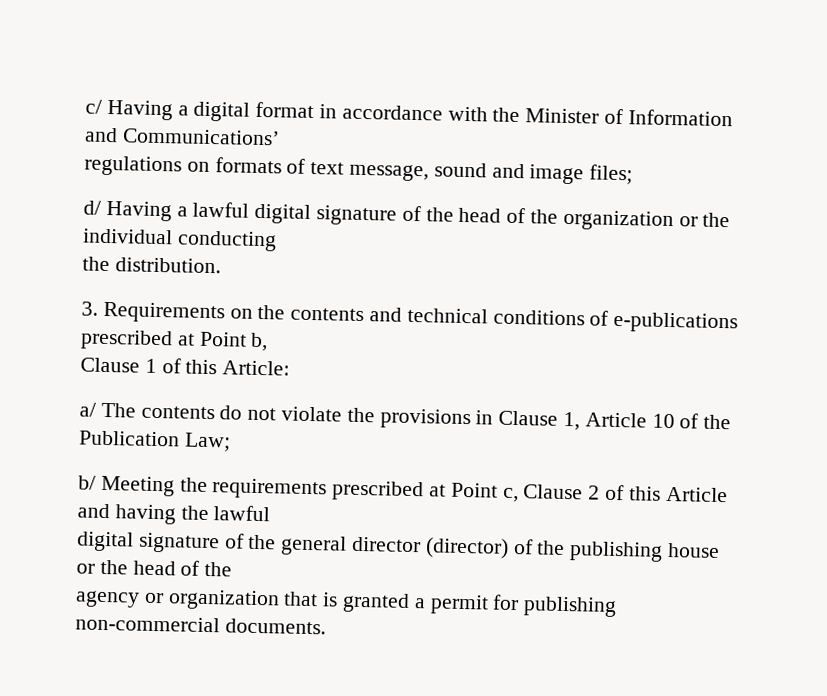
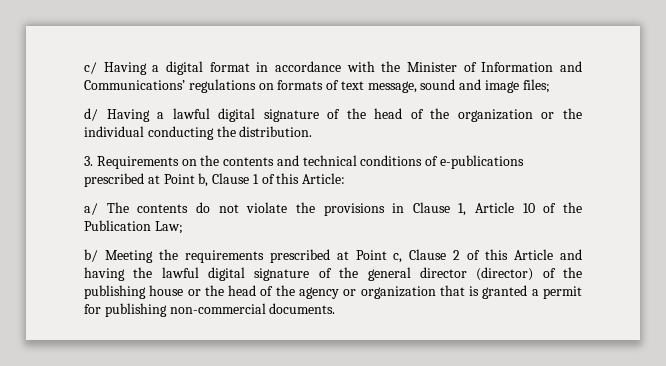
- c/ Having a digital format in accordance with the Minister of Information and Communications’
- regulations on formats of text message, sound and image files;
+ c/ Having a digital format in accordance with the Minister of Information and Communications’ regulations on formats of text message, sound and image files;
- d/ Having a lawful digital signature of the head of the organization or the individual conducting
- the distribution.
+ d/ Having a lawful digital signature of the head of the organization or the individual conducting the distribution.
- 3. Requirements on the contents and technical conditions of e-publications prescribed at Point b,
- Clause 1 of this Article:
+ 3. Requirements on the contents and technical conditions of e-publications prescribed at Point b, Clause 1 of this Article:
- b/ Meeting the requirements prescribed at Point c, Clause 2 of this Article and having the lawful
- digital signature of the general director (director) of the publishing house or the head of the
- agency or organization that is granted a permit for publishing non-commercial documents.
+ b/ Meeting the requirements prescribed at Point c, Clause 2 of this Article and having the lawful digital signature of the general director (director) of the publishing house or the head of the agency or organization that is granted a permit for publishing non-commercial documents.

